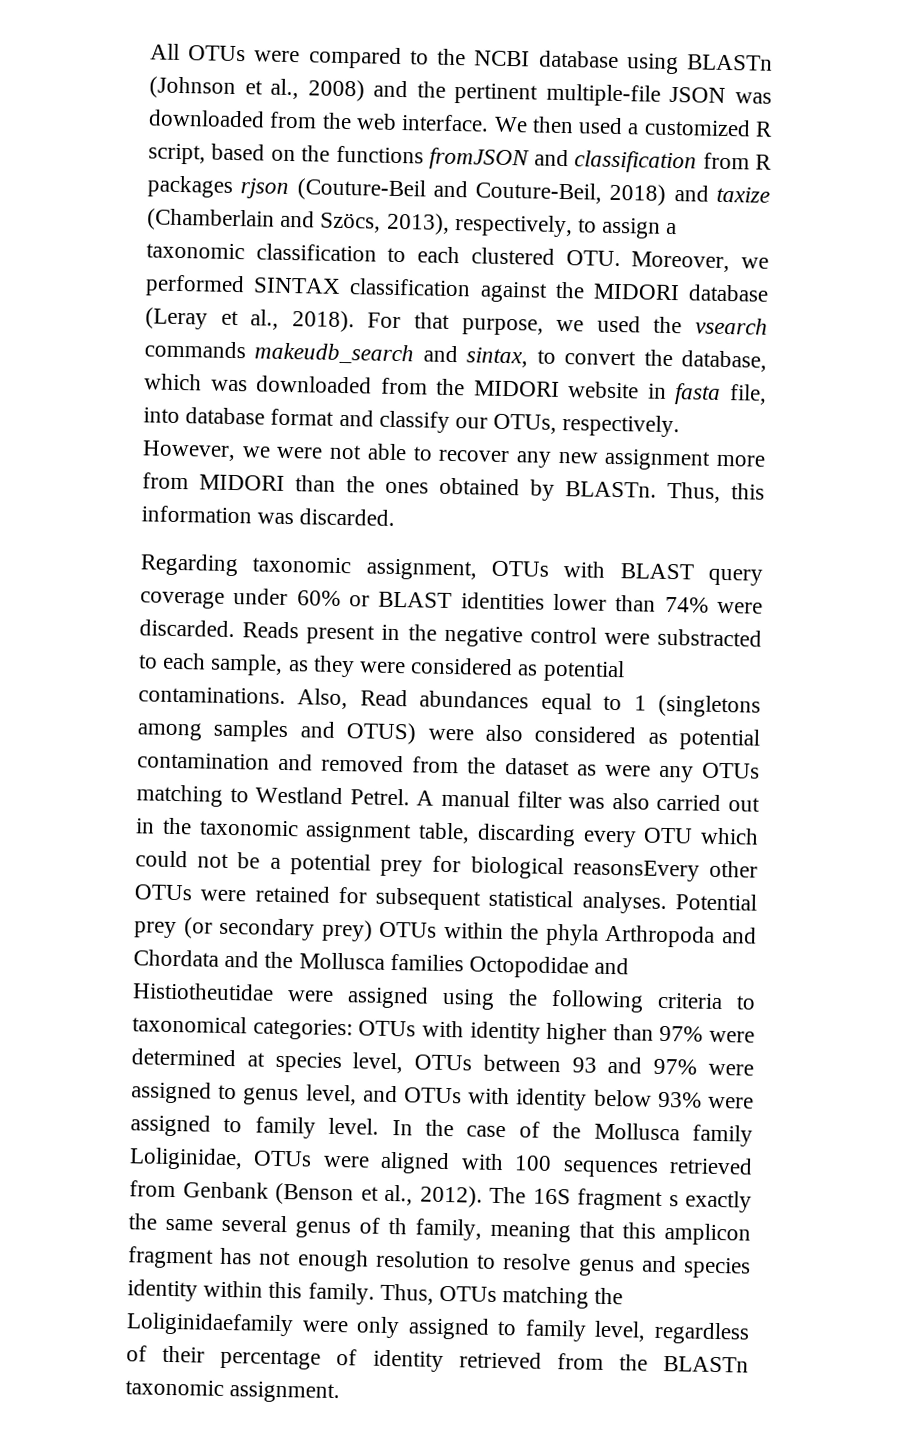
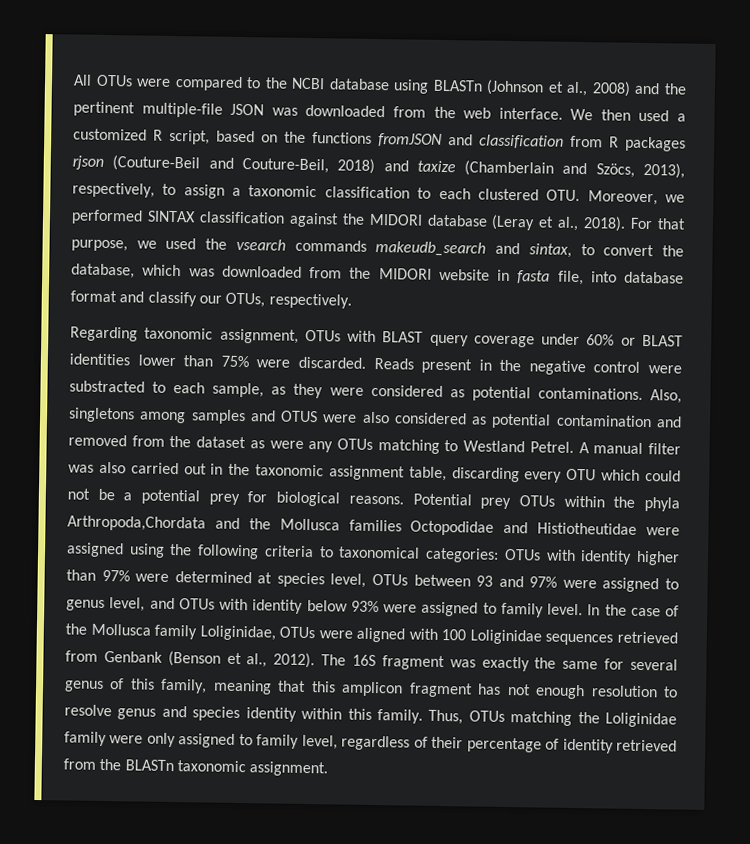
- However, we were not able to recover any new assignment more from MIDORI than the ones obtained by BLASTn. Thus, this information was discarded.
- Regarding taxonomic assignment, OTUs with BLAST query coverage under 60% or BLAST identities lower than 74% were discarded.
+ Regarding taxonomic assignment, OTUs with BLAST query coverage under 60% or BLAST identities lower than 75% were discarded.
- Also, Read abundances equal to 1 (singletons among samples and OTUS) were also considered as potential contamination and removed from the dataset as were any OTUs matching to Westland Petrel.
+ Also, singletons among samples and OTUS were also considered as potential contamination and removed from the dataset as were any OTUs matching to Westland Petrel.
- A manual filter was also carried out in the taxonomic assignment table, discarding every OTU which could not be a potential prey for biological reasonsEvery other OTUs were retained for subsequent statistical analyses. Potential prey (or secondary prey) OTUs within the phyla Arthropoda and Chordata and the Mollusca families Octopodidae and Histiotheutidae were assigned using the following criteria to taxonomical categories:
+ A manual filter was also carried out in the taxonomic assignment table, discarding every OTU which could not be a potential prey for biological reasons. Potential prey OTUs within the phyla Arthropoda,Chordata and the Mollusca families Octopodidae and Histiotheutidae were assigned using the following criteria to taxonomical categories:
- In the case of the Mollusca family Loliginidae, OTUs were aligned with 100 sequences retrieved from Genbank (Benson et al., 2012).
+ In the case of the Mollusca family Loliginidae, OTUs were aligned with 100 Loliginidae sequences retrieved from Genbank (Benson et al., 2012).
- The 16S fragment s exactly the same several genus of th family, meaning that this amplicon fragment has not enough resolution to resolve genus and species identity within this family.
+ The 16S fragment was exactly the same for several genus of this family, meaning that this amplicon fragment has not enough resolution to resolve genus and species identity within this family.
- Thus, OTUs matching the Loliginidaefamily were only assigned to family level, regardless of their percentage of identity retrieved from the BLASTn taxonomic assignment.
+ Thus, OTUs matching the Loliginidae family were only assigned to family level, regardless of their percentage of identity retrieved from the BLASTn taxonomic assignment.

